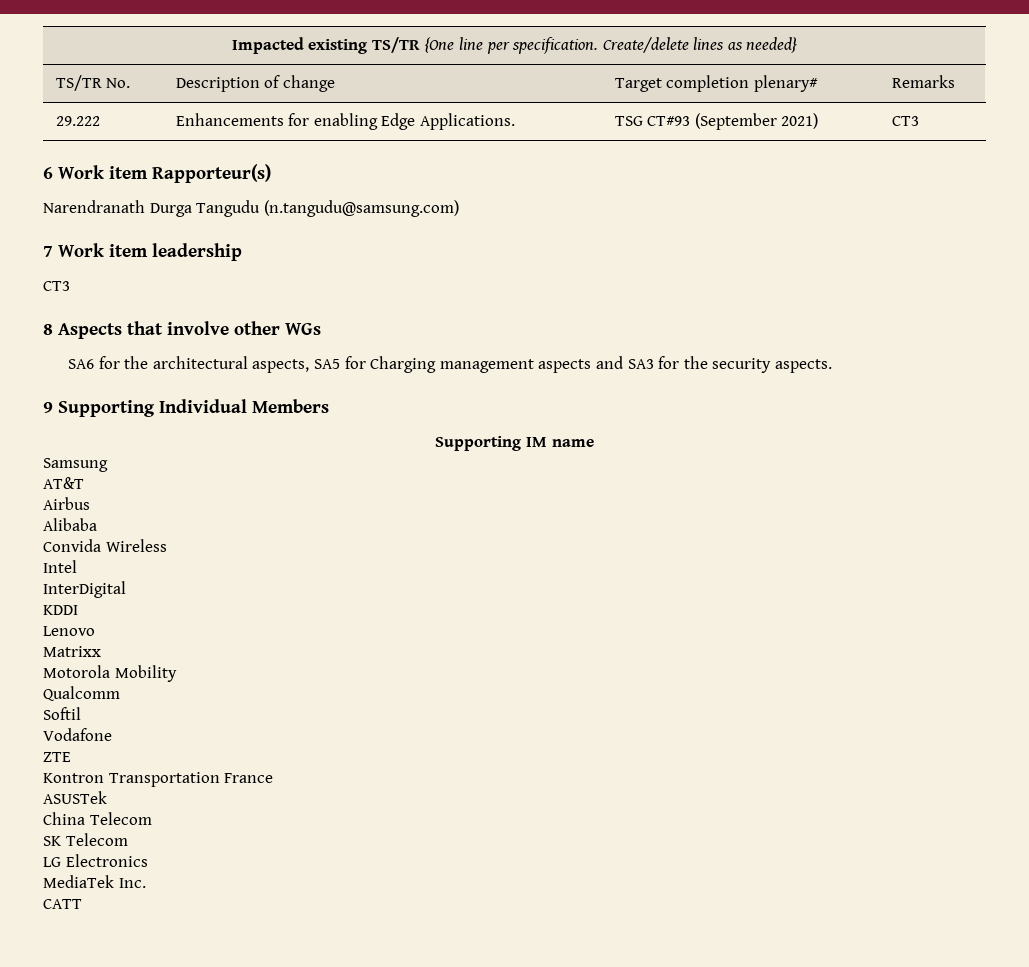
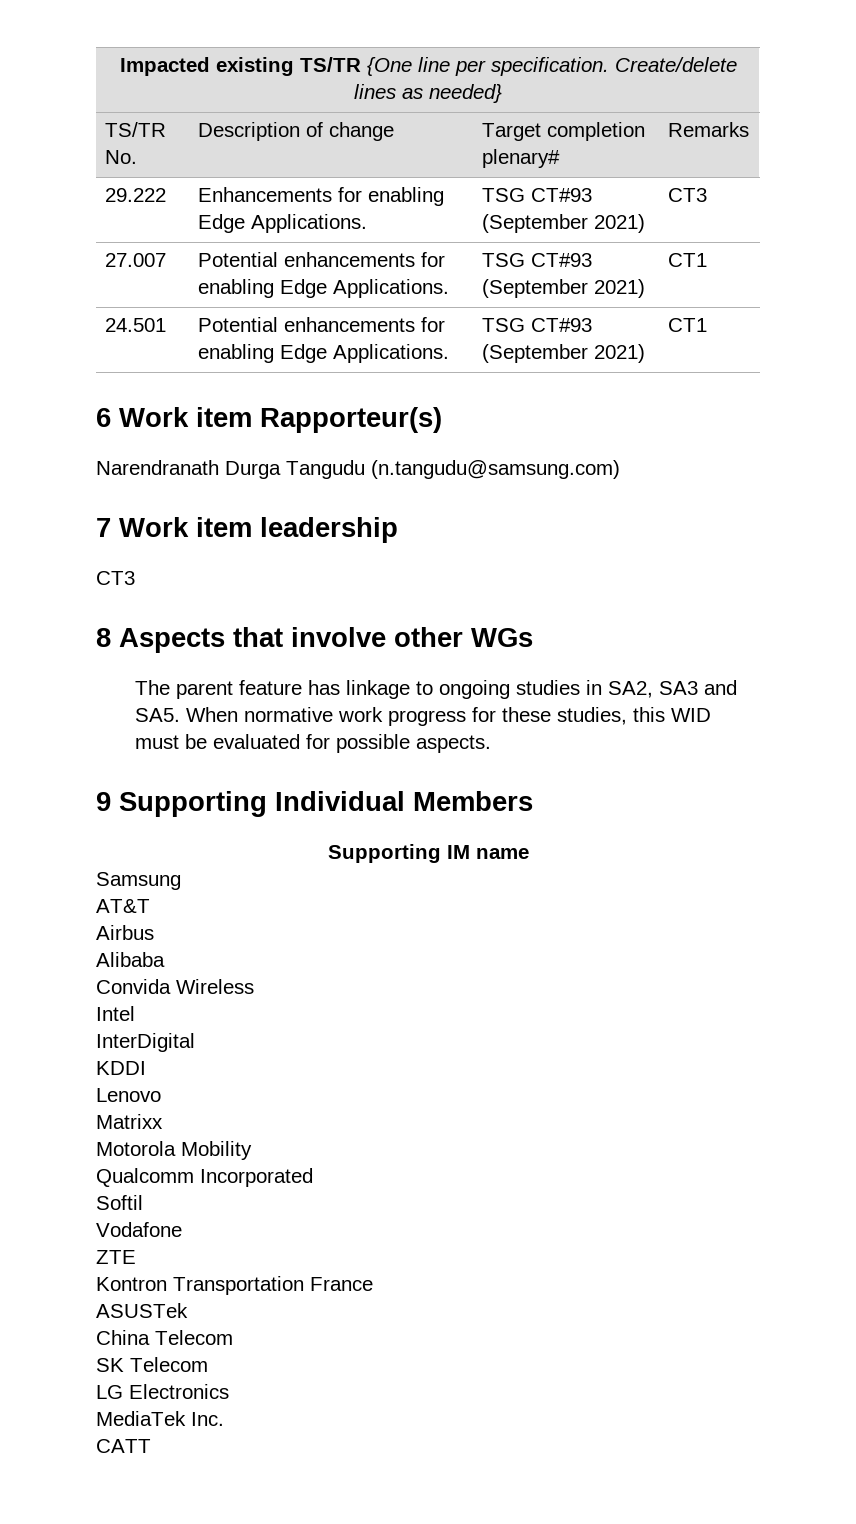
+ 27.007 | Potential enhancements for enabling Edge Applications. | TSG CT#93 (September 2021) | CT1
+ 24.501 | Potential enhancements for enabling Edge Applications. | TSG CT#93 (September 2021) | CT1
- SA6 for the architectural aspects, SA5 for Charging management aspects and SA3 for the security aspects.
+ The parent feature has linkage to ongoing studies in SA2, SA3 and SA5. When normative work progress for these studies, this WID must be evaluated for possible aspects.
- Qualcomm
+ Qualcomm Incorporated

